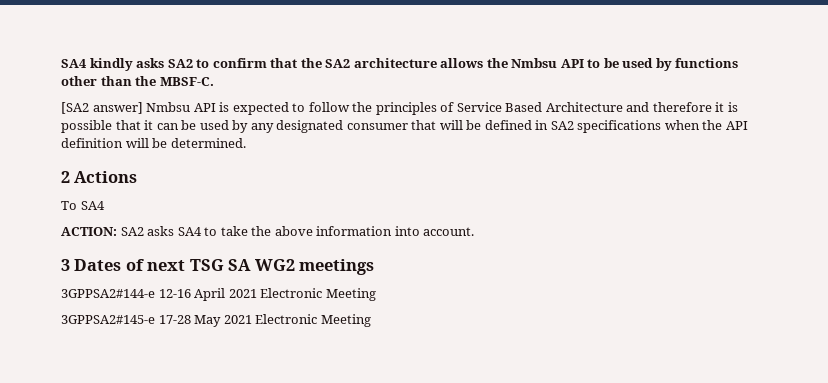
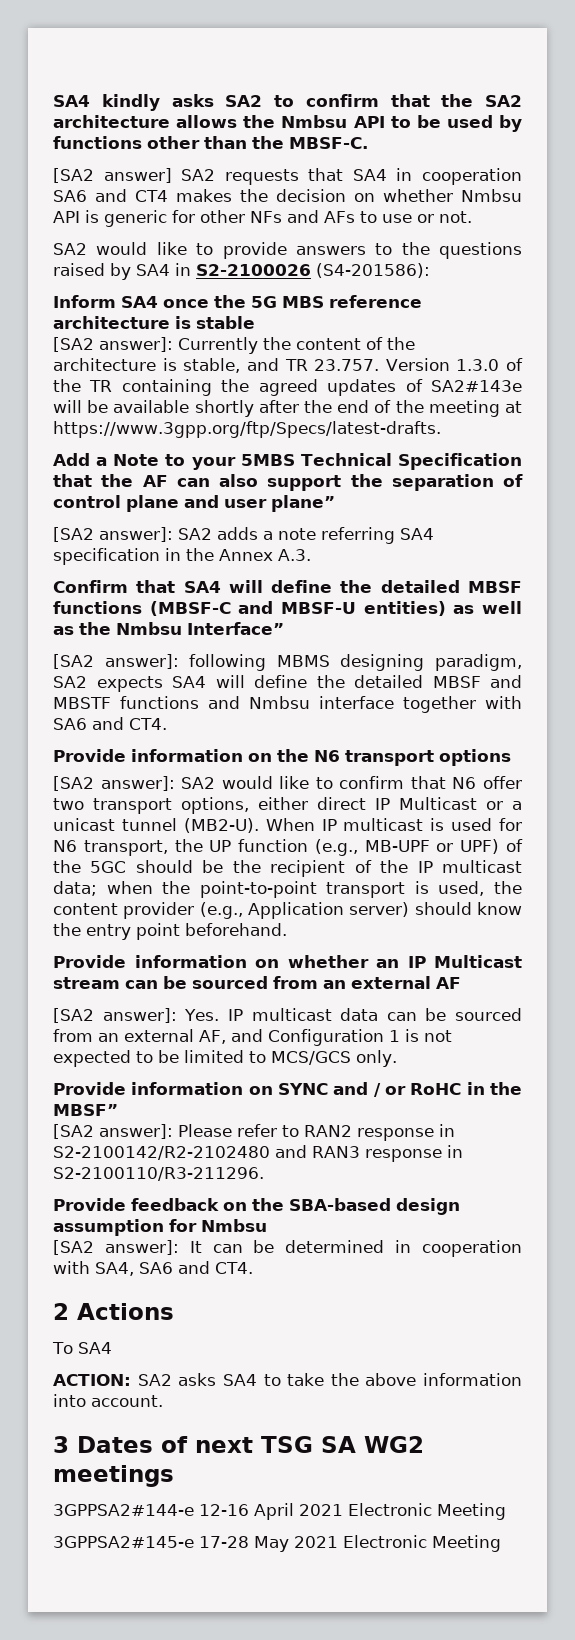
- [SA2 answer] Nmbsu API is expected to follow the principles of Service Based Architecture and therefore it is possible that it can be used by any designated consumer that will be defined in SA2 specifications when the API definition will be determined.
+ [SA2 answer] SA2 requests that SA4 in cooperation SA6 and CT4 makes the decision on whether Nmbsu API is generic for other NFs and AFs to use or not.
+ SA2 would like to provide answers to the questions raised by SA4 in S2-2100026 (S4-201586):
+ Inform SA4 once the 5G MBS reference architecture is stable
+ [SA2 answer]: Currently the content of the architecture is stable, and TR 23.757. Version 1.3.0 of the TR containing the agreed updates of SA2#143e will be available shortly after the end of the meeting at https://www.3gpp.org/ftp/Specs/latest-drafts.
+ Add a Note to your 5MBS Technical Specification that the AF can also support the separation of control plane and user plane”
+ [SA2 answer]: SA2 adds a note referring SA4 specification in the Annex A.3.
+ Confirm that SA4 will define the detailed MBSF functions (MBSF-C and MBSF-U entities) as well as the Nmbsu Interface”
+ [SA2 answer]: following MBMS designing paradigm, SA2 expects SA4 will define the detailed MBSF and MBSTF functions and Nmbsu interface together with SA6 and CT4.
+ Provide information on the N6 transport options
+ [SA2 answer]: SA2 would like to confirm that N6 offer two transport options, either direct IP Multicast or a unicast tunnel (MB2-U). When IP multicast is used for N6 transport, the UP function (e.g., MB-UPF or UPF) of the 5GC should be the recipient of the IP multicast data; when the point-to-point transport is used, the content provider (e.g., Application server) should know the entry point beforehand.
+ Provide information on whether an IP Multicast stream can be sourced from an external AF
+ [SA2 answer]: Yes. IP multicast data can be sourced from an external AF, and Configuration 1 is not expected to be limited to MCS/GCS only.
+ Provide information on SYNC and / or RoHC in the MBSF”
+ [SA2 answer]: Please refer to RAN2 response in S2-2100142/R2-2102480 and RAN3 response in S2-2100110/R3-211296.
+ Provide feedback on the SBA-based design assumption for Nmbsu
+ [SA2 answer]: It can be determined in cooperation with SA4, SA6 and CT4.

